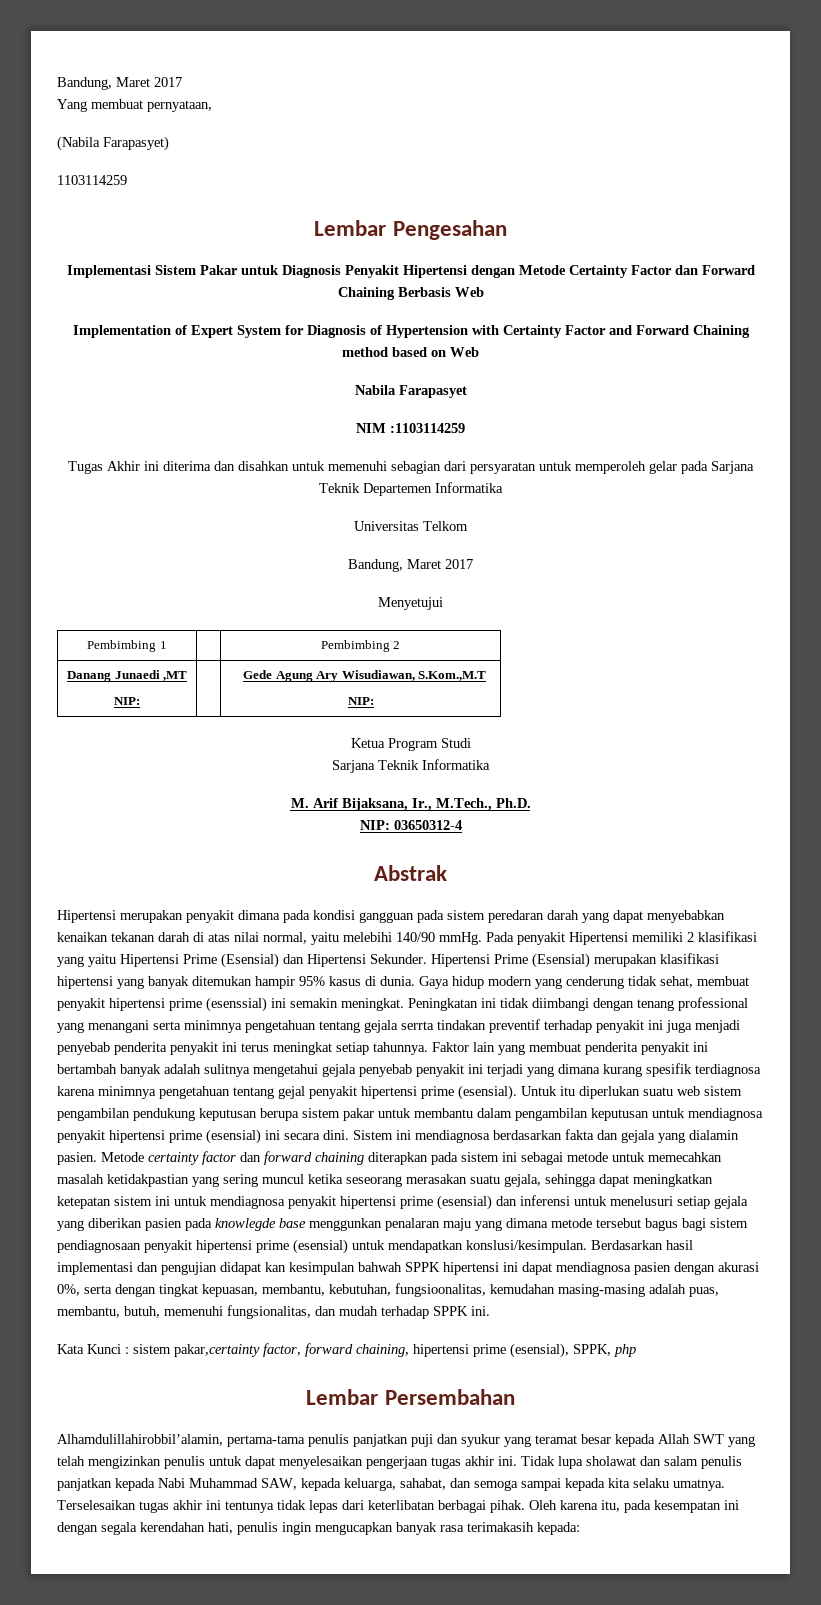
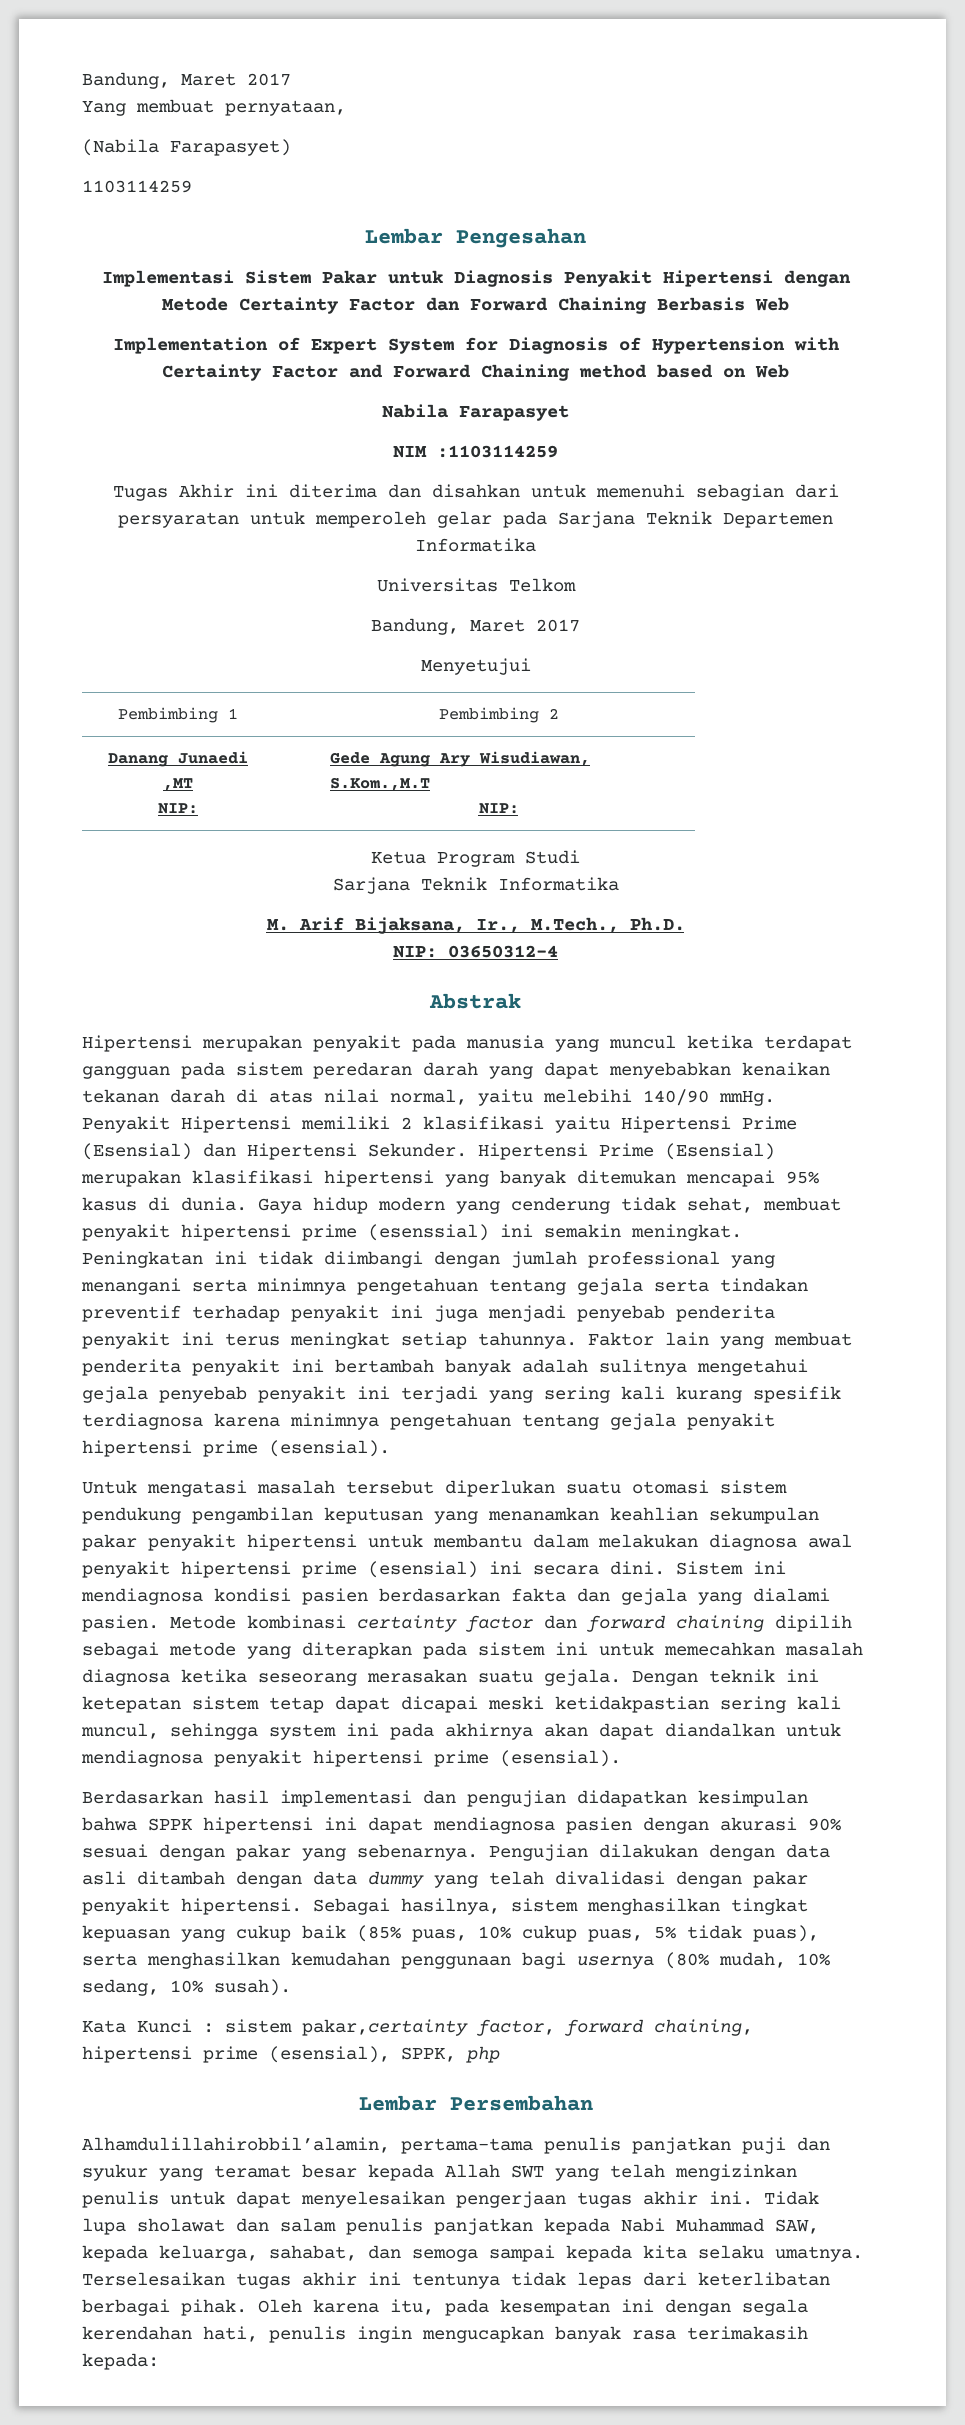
- Hipertensi merupakan penyakit dimana pada kondisi gangguan pada sistem peredaran darah yang dapat menyebabkan kenaikan tekanan darah di atas nilai normal, yaitu melebihi 140/90 mmHg.
+ Hipertensi merupakan penyakit pada manusia yang muncul ketika terdapat gangguan pada sistem peredaran darah yang dapat menyebabkan kenaikan tekanan darah di atas nilai normal, yaitu melebihi 140/90 mmHg.
- Pada penyakit Hipertensi memiliki 2 klasifikasi yang yaitu Hipertensi Prime (Esensial) dan Hipertensi Sekunder.
+ Penyakit Hipertensi memiliki 2 klasifikasi yaitu Hipertensi Prime (Esensial) dan Hipertensi Sekunder.
- Hipertensi Prime (Esensial) merupakan klasifikasi hipertensi yang banyak ditemukan hampir 95% kasus di dunia.
+ Hipertensi Prime (Esensial) merupakan klasifikasi hipertensi yang banyak ditemukan mencapai 95% kasus di dunia.
- Peningkatan ini tidak diimbangi dengan tenang professional yang menangani serta minimnya pengetahuan tentang gejala serrta tindakan preventif terhadap penyakit ini juga menjadi penyebab penderita penyakit ini terus meningkat setiap tahunnya.
+ Peningkatan ini tidak diimbangi dengan jumlah professional yang menangani serta minimnya pengetahuan tentang gejala serta tindakan preventif terhadap penyakit ini juga menjadi penyebab penderita penyakit ini terus meningkat setiap tahunnya.
- Faktor lain yang membuat penderita penyakit ini bertambah banyak adalah sulitnya mengetahui gejala penyebab penyakit ini terjadi yang dimana kurang spesifik terdiagnosa karena minimnya pengetahuan tentang gejal penyakit hipertensi prime (esensial). Untuk itu diperlukan suatu web sistem pengambilan pendukung keputusan berupa sistem pakar untuk membantu dalam pengambilan keputusan untuk mendiagnosa penyakit hipertensi prime (esensial) ini secara dini.
+ Faktor lain yang membuat penderita penyakit ini bertambah banyak adalah sulitnya mengetahui gejala penyebab penyakit ini terjadi yang sering kali kurang spesifik terdiagnosa karena minimnya pengetahuan tentang gejala penyakit hipertensi prime (esensial).
+ Untuk mengatasi masalah tersebut diperlukan suatu otomasi sistem pendukung pengambilan keputusan yang menanamkan keahlian sekumpulan pakar penyakit hipertensi untuk membantu dalam melakukan diagnosa awal penyakit hipertensi prime (esensial) ini secara dini.
- Sistem ini mendiagnosa berdasarkan fakta dan gejala yang dialamin pasien.
+ Sistem ini mendiagnosa kondisi pasien berdasarkan fakta dan gejala yang dialami pasien.
- Metode certainty factor dan forward chaining diterapkan pada sistem ini sebagai metode untuk memecahkan masalah ketidakpastian yang sering muncul ketika seseorang merasakan suatu gejala, sehingga dapat meningkatkan ketepatan sistem ini untuk mendiagnosa penyakit hipertensi prime (esensial) dan inferensi untuk menelusuri setiap gejala yang diberikan pasien pada knowlegde base menggunkan penalaran maju yang dimana metode tersebut bagus bagi sistem pendiagnosaan penyakit hipertensi prime (esensial) untuk mendapatkan konslusi/kesimpulan. Berdasarkan hasil implementasi dan pengujian didapat kan kesimpulan bahwah SPPK hipertensi ini dapat mendiagnosa pasien dengan akurasi 0%, serta dengan tingkat kepuasan, membantu, kebutuhan, fungsioonalitas, kemudahan masing-masing adalah puas, membantu, butuh, memenuhi fungsionalitas, dan mudah terhadap SPPK ini.
+ Metode kombinasi certainty factor dan forward chaining dipilih sebagai metode yang diterapkan pada sistem ini untuk memecahkan masalah diagnosa ketika seseorang merasakan suatu gejala. Dengan teknik ini ketepatan sistem tetap dapat dicapai meski ketidakpastian sering kali muncul, sehingga system ini pada akhirnya akan dapat diandalkan untuk mendiagnosa penyakit hipertensi prime (esensial).
+ Berdasarkan hasil implementasi dan pengujian didapatkan kesimpulan bahwa SPPK hipertensi ini dapat mendiagnosa pasien dengan akurasi 90% sesuai dengan pakar yang sebenarnya. Pengujian dilakukan dengan data asli ditambah dengan data dummy yang telah divalidasi dengan pakar penyakit hipertensi. Sebagai hasilnya, sistem menghasilkan tingkat kepuasan yang cukup baik (85% puas, 10% cukup puas, 5% tidak puas), serta menghasilkan kemudahan penggunaan bagi usernya (80% mudah, 10% sedang, 10% susah).

